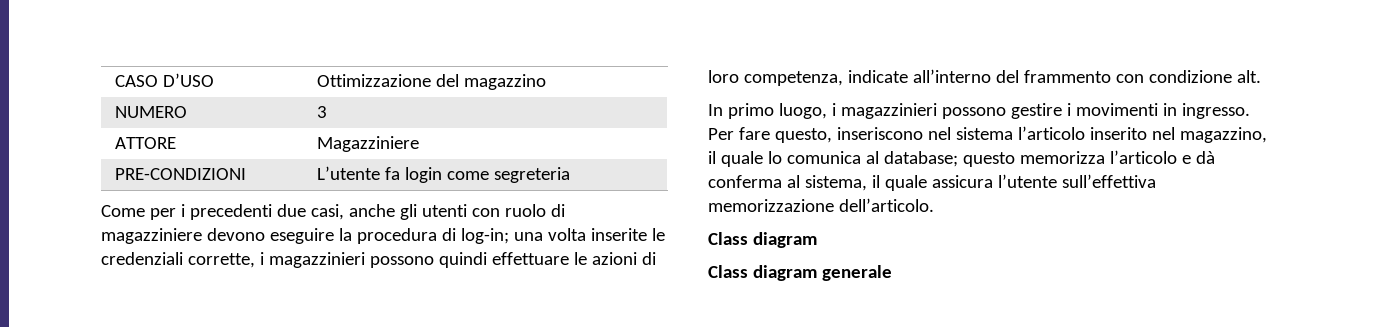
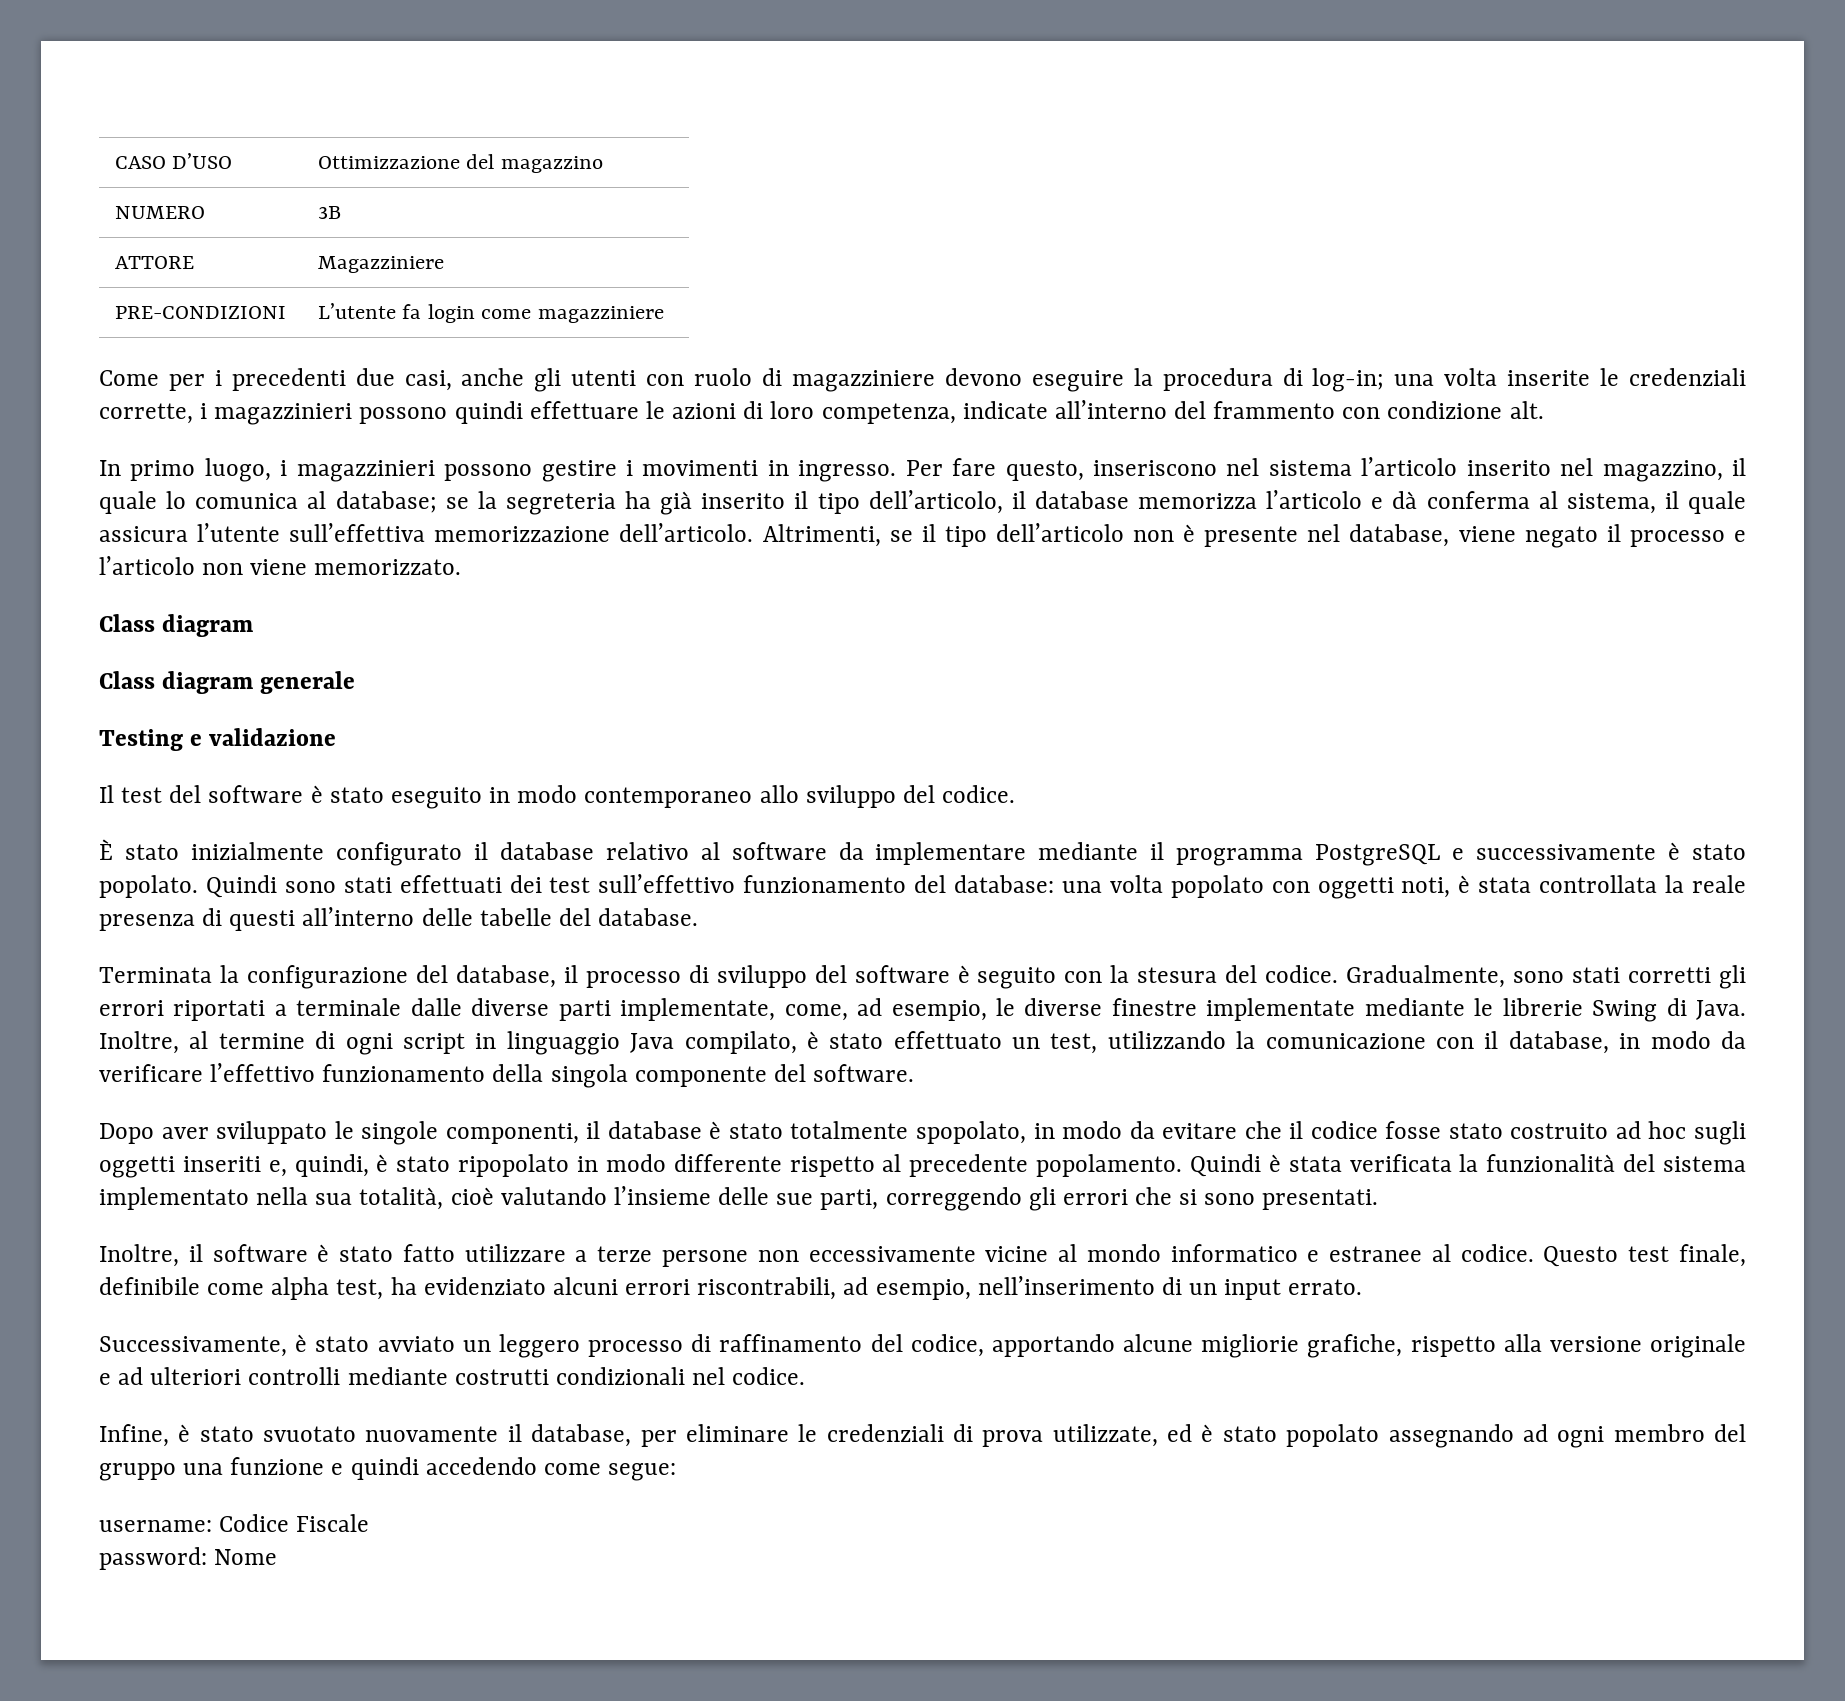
- NUMERO | 3
+ NUMERO | 3B
- PRE-CONDIZIONI | L’utente fa login come segreteria
+ PRE-CONDIZIONI | L’utente fa login come magazziniere
- Per fare questo, inseriscono nel sistema l’articolo inserito nel magazzino, il quale lo comunica al database; questo memorizza l’articolo e dà conferma al sistema, il quale assicura l’utente sull’effettiva memorizzazione dell’articolo.
+ Per fare questo, inseriscono nel sistema l’articolo inserito nel magazzino, il quale lo comunica al database; se la segreteria ha già inserito il tipo dell’articolo, il database memorizza l’articolo e dà conferma al sistema, il quale assicura l’utente sull’effettiva memorizzazione dell’articolo. Altrimenti, se il tipo dell’articolo non è presente nel database, viene negato il processo e l’articolo non viene memorizzato.
+ Testing e validazione
+ Il test del software è stato eseguito in modo contemporaneo allo sviluppo del codice.
+ È stato inizialmente configurato il database relativo al software da implementare mediante il programma PostgreSQL e successivamente è stato popolato. Quindi sono stati effettuati dei test sull’effettivo funzionamento del database: una volta popolato con oggetti noti, è stata controllata la reale presenza di questi all’interno delle tabelle del database.
+ Terminata la configurazione del database, il processo di sviluppo del software è seguito con la stesura del codice. Gradualmente, sono stati corretti gli errori riportati a terminale dalle diverse parti implementate, come, ad esempio, le diverse finestre implementate mediante le librerie Swing di Java. Inoltre, al termine di ogni script in linguaggio Java compilato, è stato effettuato un test, utilizzando la comunicazione con il database, in modo da verificare l’effettivo funzionamento della singola componente del software.
+ Dopo aver sviluppato le singole componenti, il database è stato totalmente spopolato, in modo da evitare che il codice fosse stato costruito ad hoc sugli oggetti inseriti e, quindi, è stato ripopolato in modo differente rispetto al precedente popolamento. Quindi è stata verificata la funzionalità del sistema implementato nella sua totalità, cioè valutando l’insieme delle sue parti, correggendo gli errori che si sono presentati.
+ Inoltre, il software è stato fatto utilizzare a terze persone non eccessivamente vicine al mondo informatico e estranee al codice. Questo test finale, definibile come alpha test, ha evidenziato alcuni errori riscontrabili, ad esempio, nell’inserimento di un input errato.
+ Successivamente, è stato avviato un leggero processo di raffinamento del codice, apportando alcune migliorie grafiche, rispetto alla versione originale e ad ulteriori controlli mediante costrutti condizionali nel codice.
+ Infine, è stato svuotato nuovamente il database, per eliminare le credenziali di prova utilizzate, ed è stato popolato assegnando ad ogni membro del gruppo una funzione e quindi accedendo come segue:
+ username: Codice Fiscale
+ password: Nome

